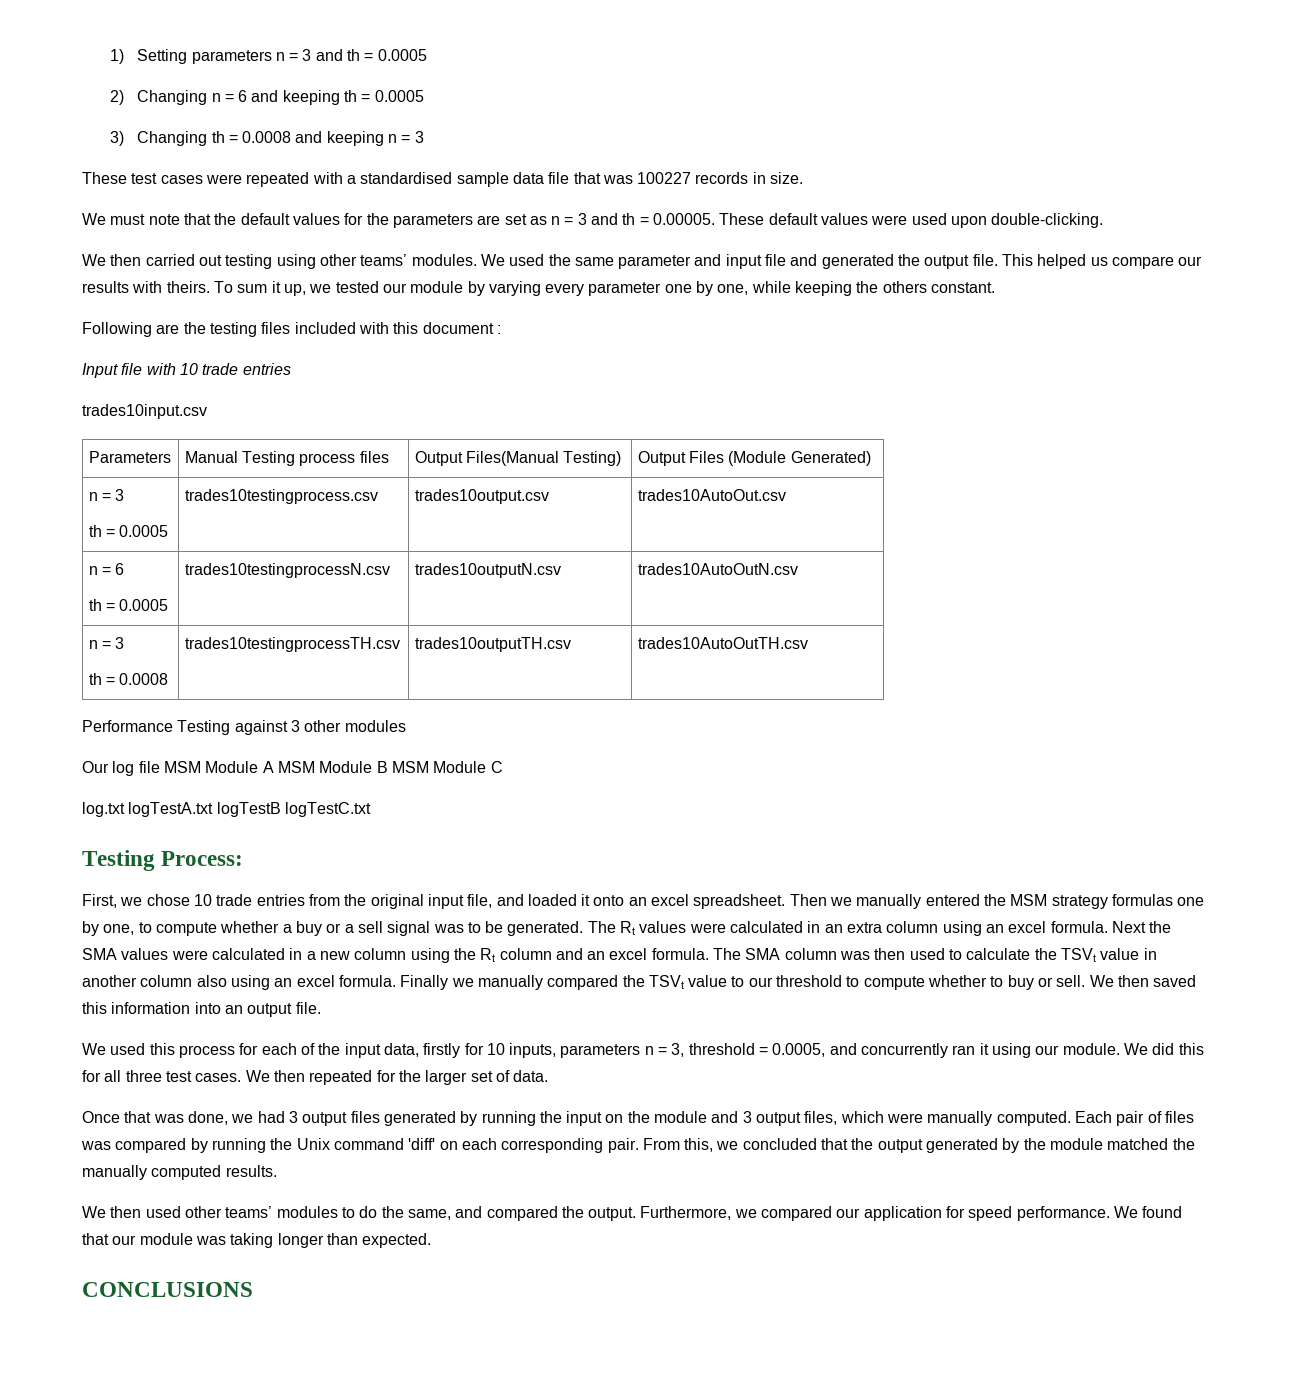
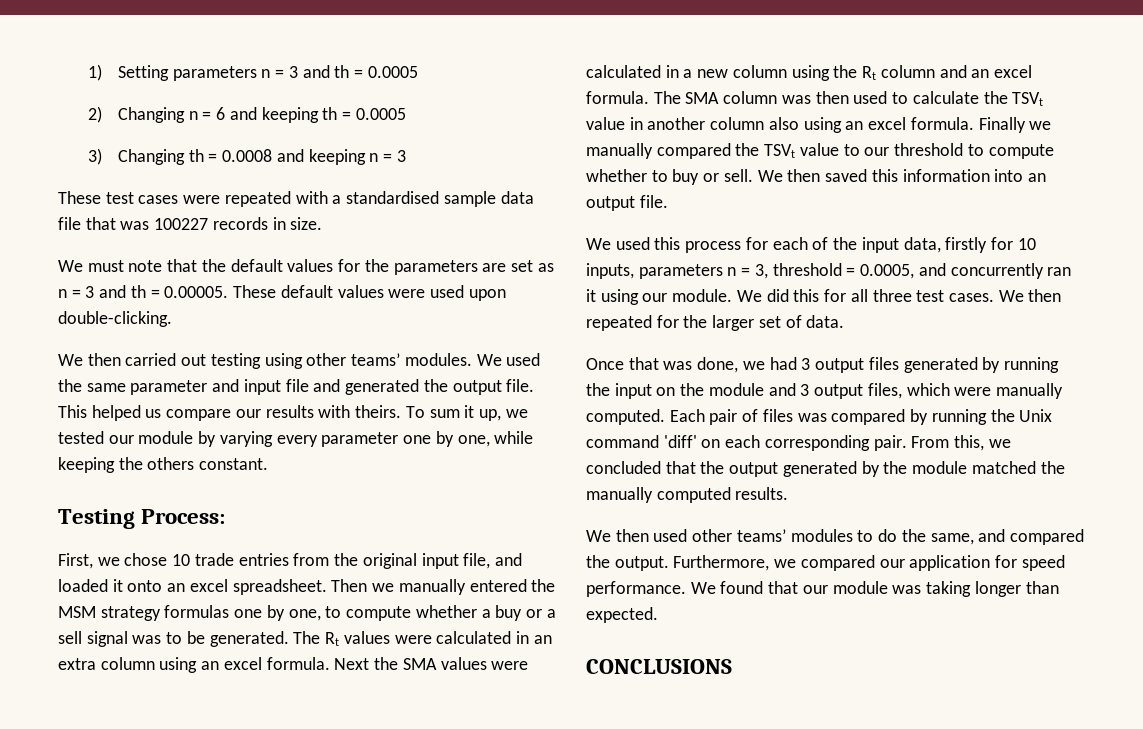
- Following are the testing files included with this document :
- Input file with 10 trade entries
- trades10input.csv
- Parameters | Manual Testing process files | Output Files(Manual Testing) | Output Files (Module Generated)
- n = 3
- th = 0.0005 | trades10testingprocess.csv | trades10output.csv | trades10AutoOut.csv
- n = 6
- th = 0.0005 | trades10testingprocessN.csv | trades10outputN.csv | trades10AutoOutN.csv
- n = 3
- th = 0.0008 | trades10testingprocessTH.csv | trades10outputTH.csv | trades10AutoOutTH.csv
- Performance Testing against 3 other modules
- Our log file MSM Module A MSM Module B MSM Module C
- log.txt logTestA.txt logTestB logTestC.txt

